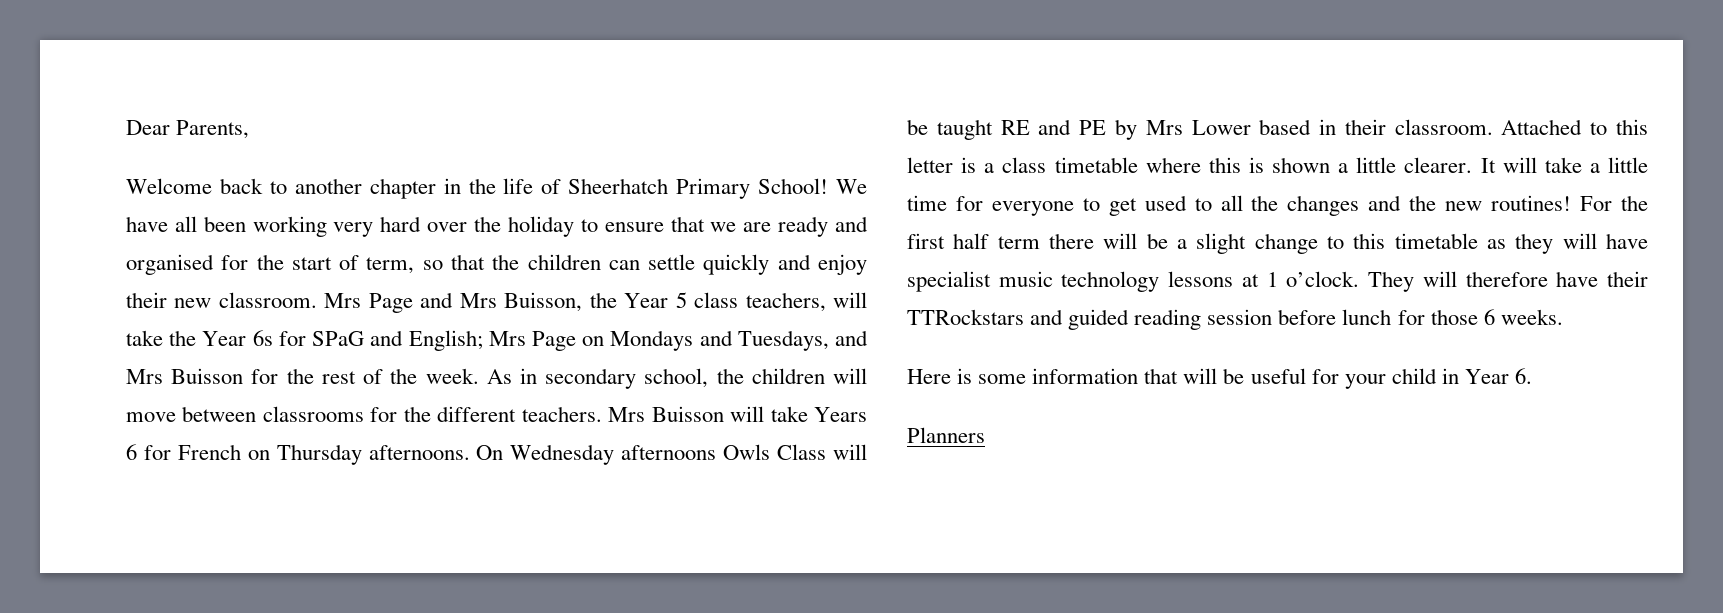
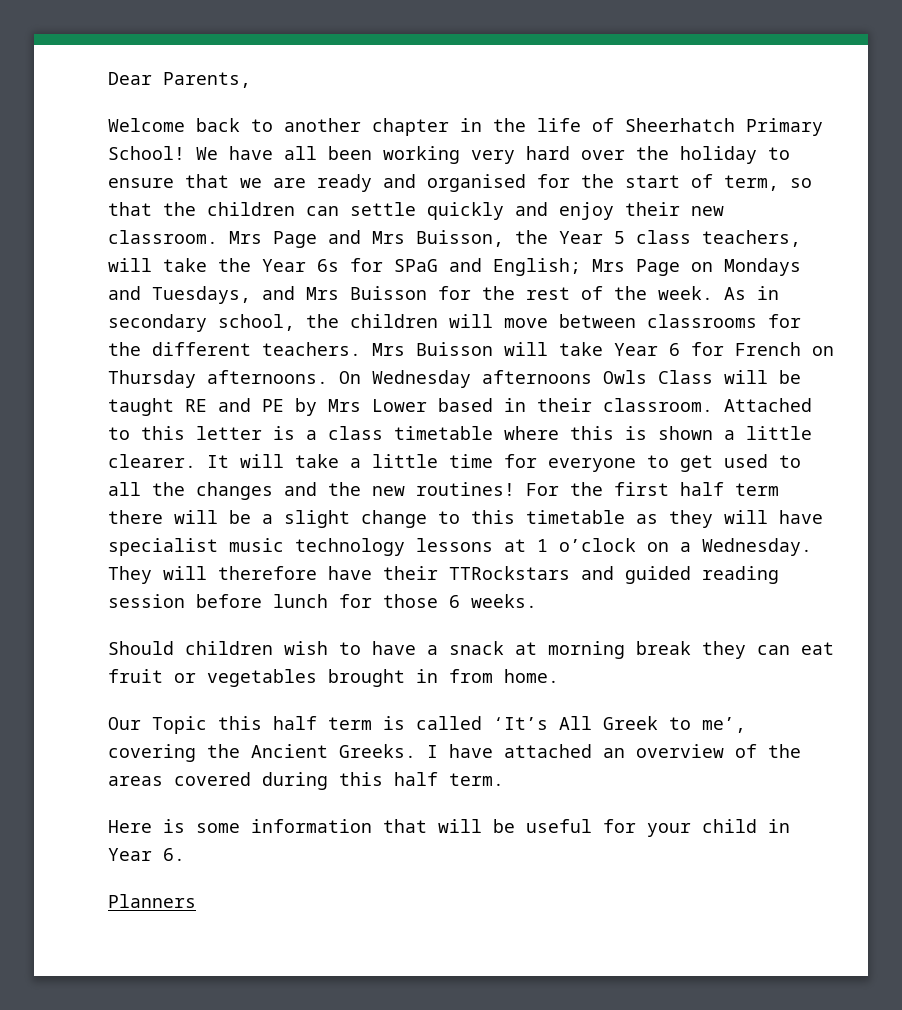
- Mrs Buisson will take Years 6 for French on Thursday afternoons.
+ Mrs Buisson will take Year 6 for French on Thursday afternoons.
- For the first half term there will be a slight change to this timetable as they will have specialist music technology lessons at 1 o’clock.
+ For the first half term there will be a slight change to this timetable as they will have specialist music technology lessons at 1 o’clock on a Wednesday.
+ Should children wish to have a snack at morning break they can eat fruit or vegetables brought in from home.
+ Our Topic this half term is called ‘It’s All Greek to me’, covering the Ancient Greeks. I have attached an overview of the areas covered during this half term.

